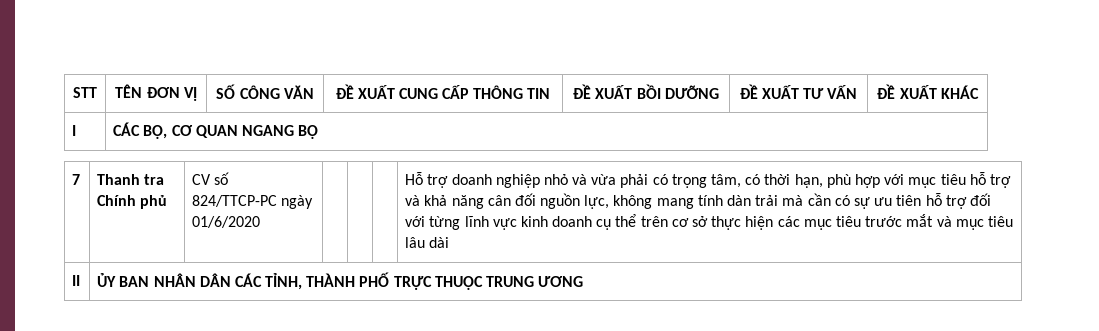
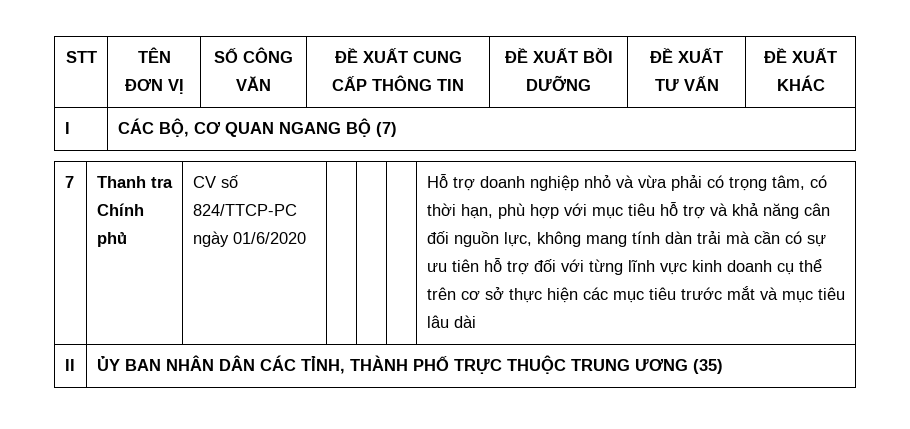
- I | CÁC BỘ, CƠ QUAN NGANG BỘ
+ I | CÁC BỘ, CƠ QUAN NGANG BỘ (7)
- II | ỦY BAN NHÂN DÂN CÁC TỈNH, THÀNH PHỐ TRỰC THUỘC TRUNG ƯƠNG
+ II | ỦY BAN NHÂN DÂN CÁC TỈNH, THÀNH PHỐ TRỰC THUỘC TRUNG ƯƠNG (35)

